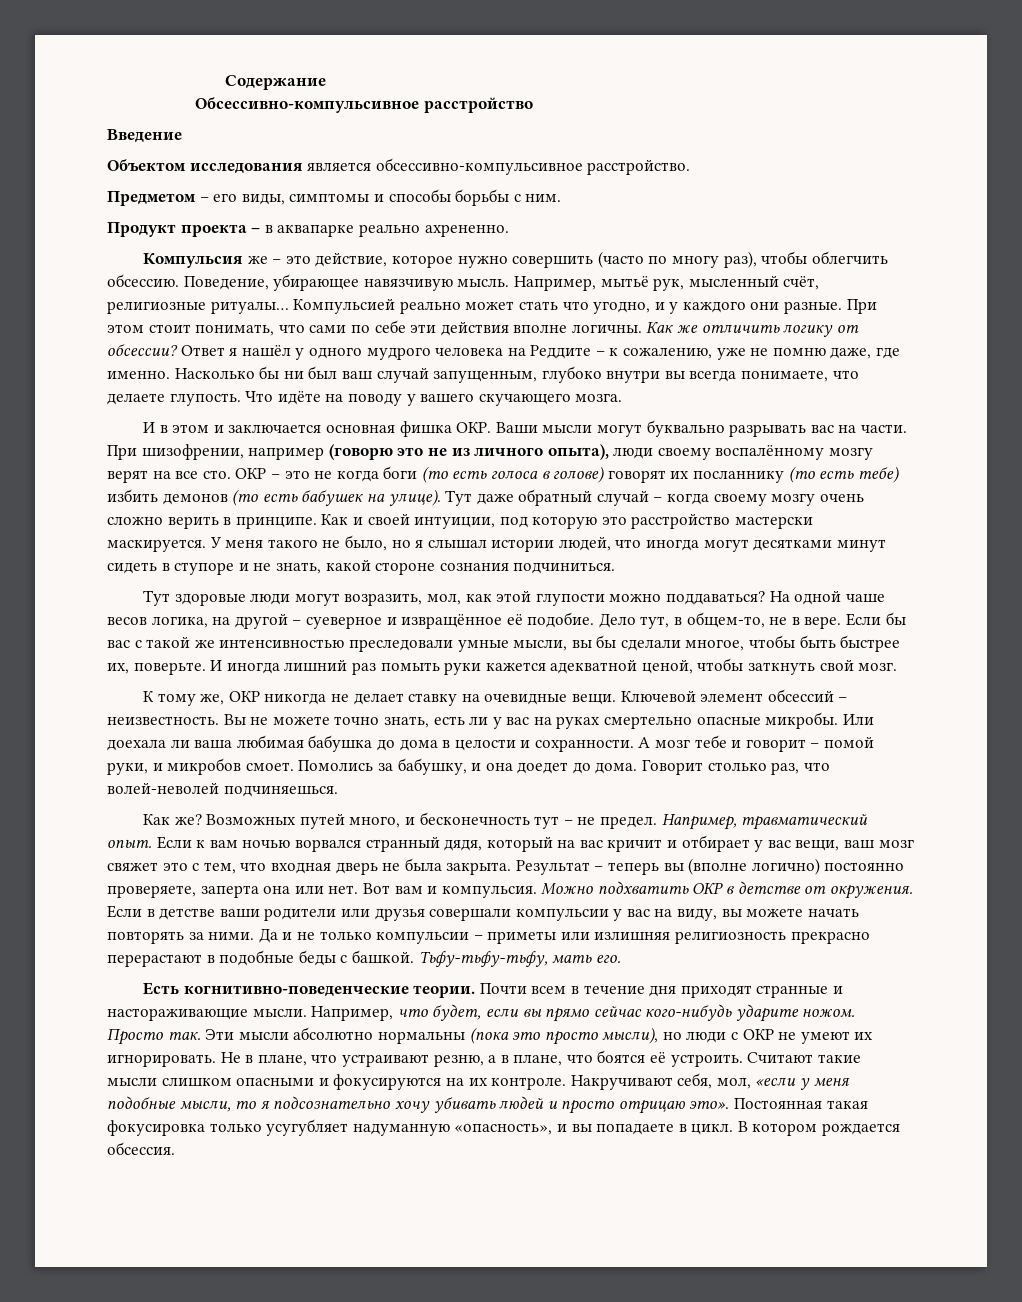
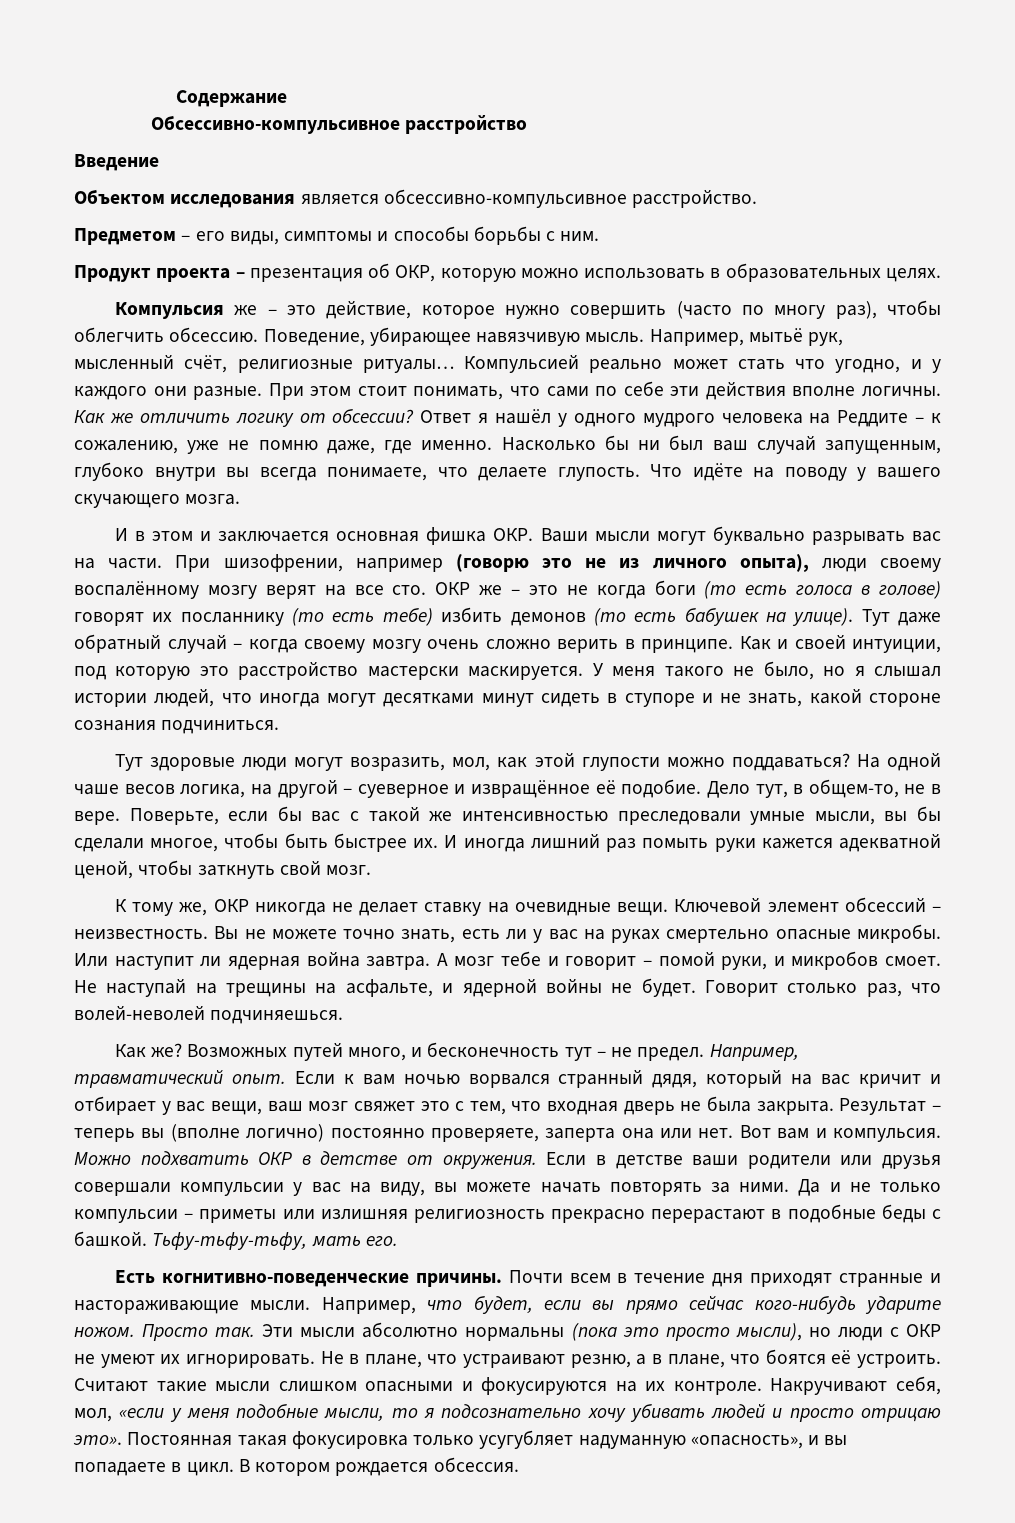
- Продукт проекта – в аквапарке реально ахрененно.
+ Продукт проекта – презентация об ОКР, которую можно использовать в образовательных целях.
- ОКР – это не когда боги (то есть голоса в голове) говорят их посланнику (то есть тебе) избить демонов (то есть бабушек на улице).
+ ОКР же – это не когда боги (то есть голоса в голове) говорят их посланнику (то есть тебе) избить демонов (то есть бабушек на улице).
- Если бы вас с такой же интенсивностью преследовали умные мысли, вы бы сделали многое, чтобы быть быстрее их, поверьте.
+ Поверьте, если бы вас с такой же интенсивностью преследовали умные мысли, вы бы сделали многое, чтобы быть быстрее их.
- Или доехала ли ваша любимая бабушка до дома в целости и сохранности.
+ Или наступит ли ядерная война завтра.
- Помолись за бабушку, и она доедет до дома.
+ Не наступай на трещины на асфальте, и ядерной войны не будет.
- Есть когнитивно-поведенческие теории.
+ Есть когнитивно-поведенческие причины.

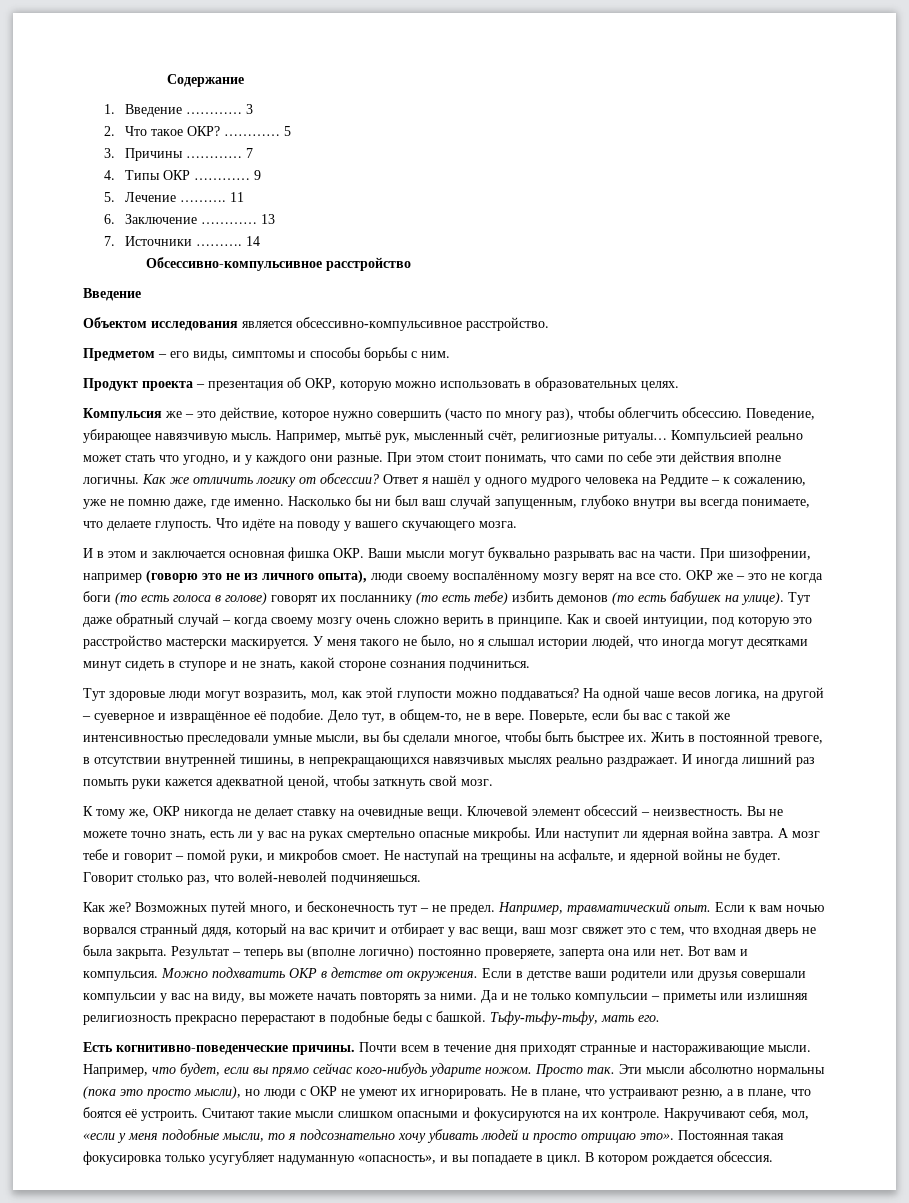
+ 1. Введение ………… 3
+ 2. Что такое ОКР? ………… 5
+ 3. Причины ………… 7
+ 4. Типы ОКР ………… 9
+ 5. Лечение ………. 11
+ 6. Заключение ………… 13
+ 7. Источники ………. 14
+ Жить в постоянной тревоге, в отсутствии внутренней тишины, в непрекращающихся навязчивых мыслях реально раздражает.

